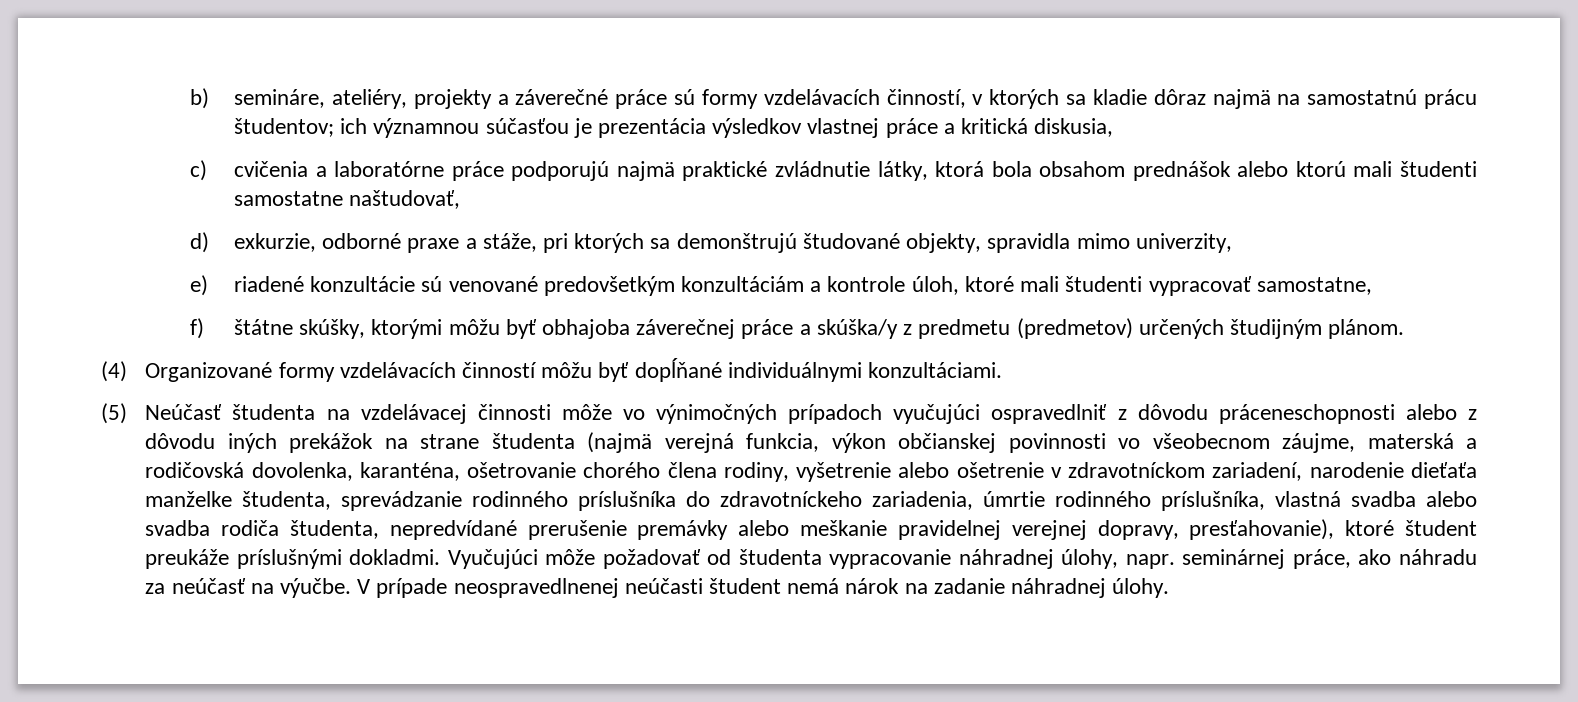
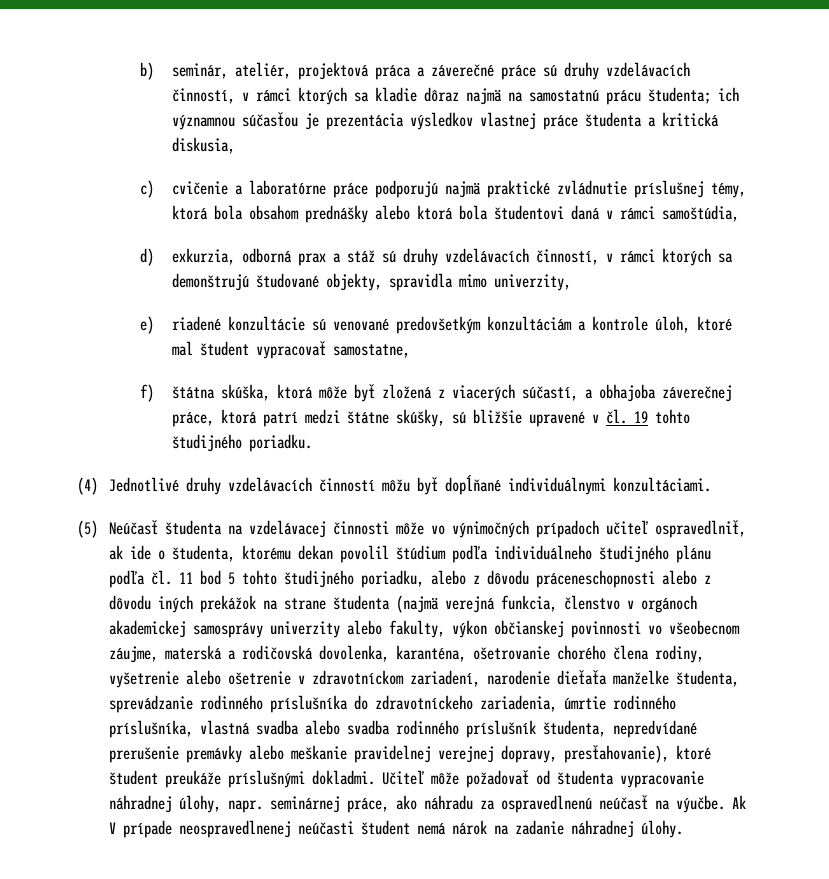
- b) semináre, ateliéry, projekty a záverečné práce sú formy vzdelávacích činností, v ktorých sa kladie dôraz najmä na samostatnú prácu študentov; ich významnou súčasťou je prezentácia výsledkov vlastnej práce a kritická diskusia,
+ b) seminár, ateliér, projektová práca a záverečné práce sú druhy vzdelávacích činností, v rámci ktorých sa kladie dôraz najmä na samostatnú prácu študenta; ich významnou súčasťou je prezentácia výsledkov vlastnej práce študenta a kritická diskusia,
- c) cvičenia a laboratórne práce podporujú najmä praktické zvládnutie látky, ktorá bola obsahom prednášok alebo ktorú mali študenti samostatne naštudovať,
- d) exkurzie, odborné praxe a stáže, pri ktorých sa demonštrujú študované objekty, spravidla mimo univerzity,
+ c) cvičenie a laboratórne práce podporujú najmä praktické zvládnutie príslušnej témy, ktorá bola obsahom prednášky alebo ktorá bola študentovi daná v rámci samoštúdia,
+ d) exkurzia, odborná prax a stáž sú druhy vzdelávacích činností, v rámci ktorých sa demonštrujú študované objekty, spravidla mimo univerzity,
- e) riadené konzultácie sú venované predovšetkým konzultáciám a kontrole úloh, ktoré mali študenti vypracovať samostatne,
+ e) riadené konzultácie sú venované predovšetkým konzultáciám a kontrole úloh, ktoré mal študent vypracovať samostatne,
- f) štátne skúšky, ktorými môžu byť obhajoba záverečnej práce a skúška/y z predmetu (predmetov) určených študijným plánom.
+ f) štátna skúška, ktorá môže byť zložená z viacerých súčastí, a obhajoba záverečnej práce, ktorá patrí medzi štátne skúšky, sú bližšie upravené v čl. 19 tohto študijného poriadku.
- (4) Organizované formy vzdelávacích činností môžu byť dopĺňané individuálnymi konzultáciami.
+ (4) Jednotlivé druhy vzdelávacích činností môžu byť dopĺňané individuálnymi konzultáciami.
- (5) Neúčasť študenta na vzdelávacej činnosti môže vo výnimočných prípadoch vyučujúci ospravedlniť z dôvodu práceneschopnosti alebo z dôvodu iných prekážok na strane študenta (najmä verejná funkcia, výkon občianskej povinnosti vo všeobecnom záujme, materská a rodičovská dovolenka, karanténa, ošetrovanie chorého člena rodiny, vyšetrenie alebo ošetrenie v zdravotníckom zariadení, narodenie dieťaťa manželke študenta, sprevádzanie rodinného príslušníka do zdravotníckeho zariadenia, úmrtie rodinného príslušníka, vlastná svadba alebo svadba rodiča študenta, nepredvídané prerušenie premávky alebo meškanie pravidelnej verejnej dopravy, presťahovanie), ktoré študent preukáže príslušnými dokladmi.
+ (5) Neúčasť študenta na vzdelávacej činnosti môže vo výnimočných prípadoch učiteľ ospravedlniť, ak ide o študenta, ktorému dekan povolil štúdium podľa individuálneho študijného plánu podľa čl. 11 bod 5 tohto študijného poriadku, alebo z dôvodu práceneschopnosti alebo z dôvodu iných prekážok na strane študenta (najmä verejná funkcia, členstvo v orgánoch akademickej samosprávy univerzity alebo fakulty, výkon občianskej povinnosti vo všeobecnom záujme, materská a rodičovská dovolenka, karanténa, ošetrovanie chorého člena rodiny, vyšetrenie alebo ošetrenie v zdravotníckom zariadení, narodenie dieťaťa manželke študenta, sprevádzanie rodinného príslušníka do zdravotníckeho zariadenia, úmrtie rodinného príslušníka, vlastná svadba alebo svadba rodinného príslušník študenta, nepredvídané prerušenie premávky alebo meškanie pravidelnej verejnej dopravy, presťahovanie), ktoré študent preukáže príslušnými dokladmi.
- Vyučujúci môže požadovať od študenta vypracovanie náhradnej úlohy, napr. seminárnej práce, ako náhradu za neúčasť na výučbe.
+ Učiteľ môže požadovať od študenta vypracovanie náhradnej úlohy, napr. seminárnej práce, ako náhradu za ospravedlnenú neúčasť na výučbe.
- V prípade neospravedlnenej neúčasti študent nemá nárok na zadanie náhradnej úlohy.
+ Ak V prípade neospravedlnenej neúčasti študent nemá nárok na zadanie náhradnej úlohy.

